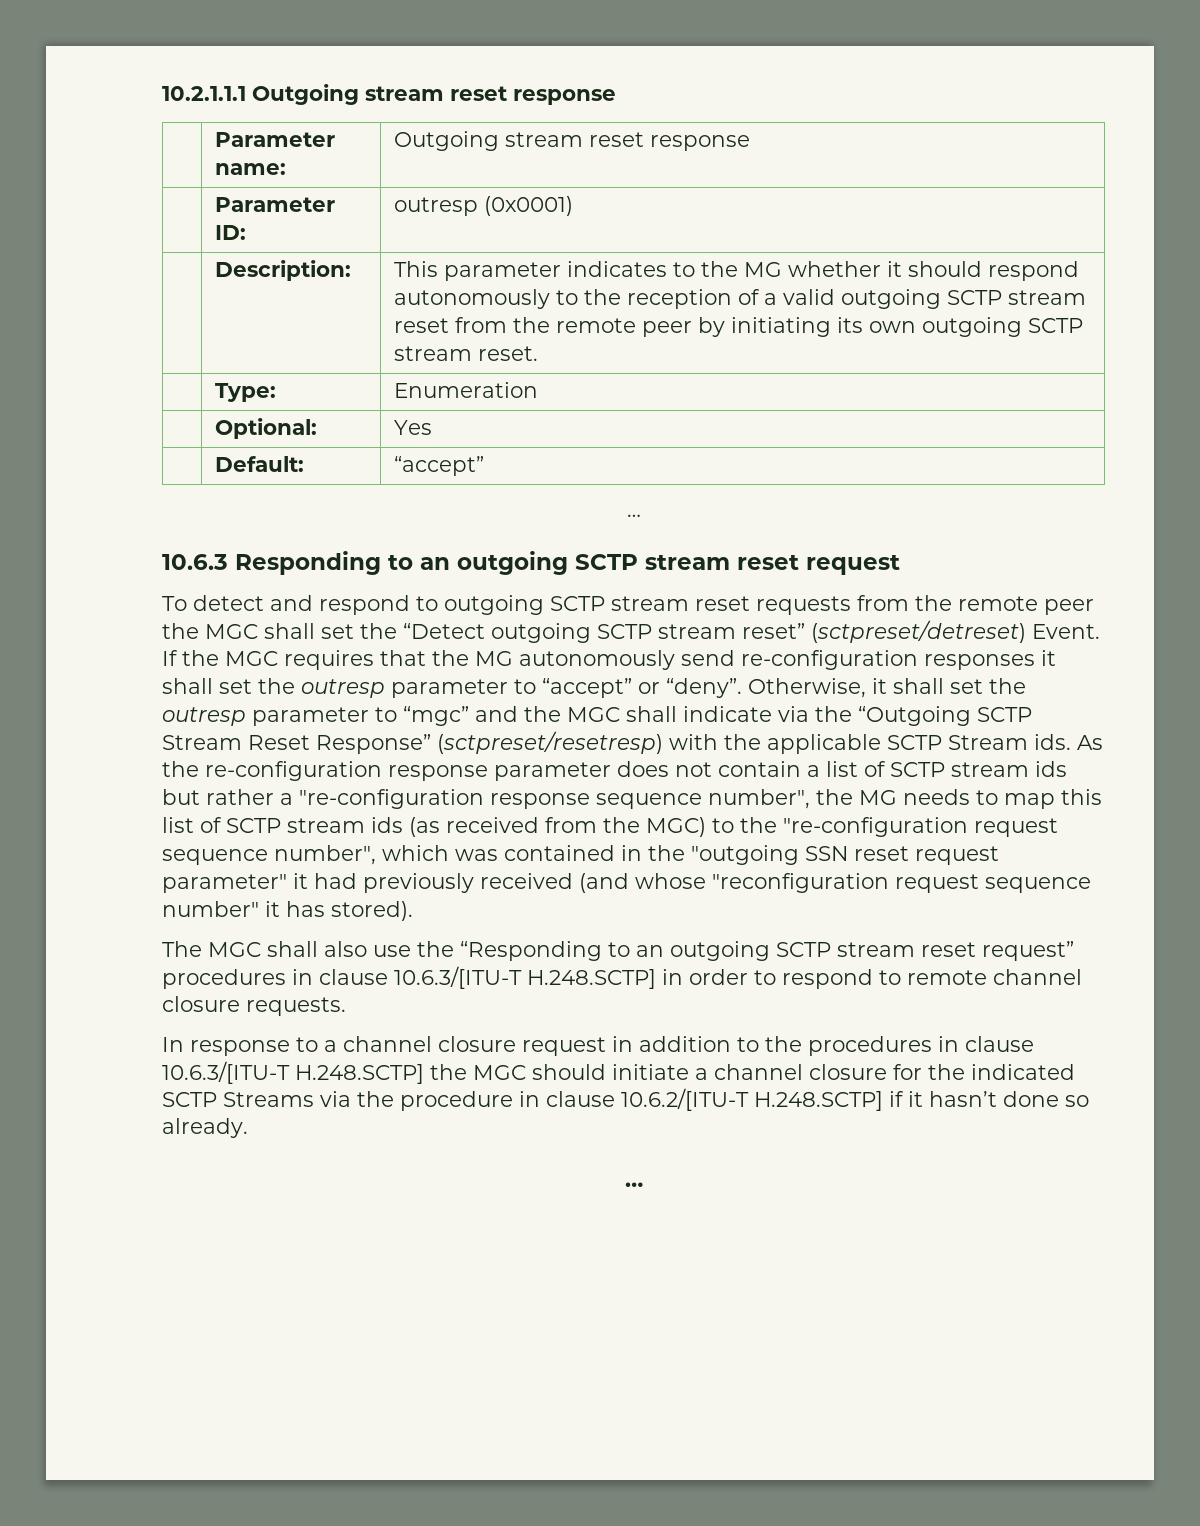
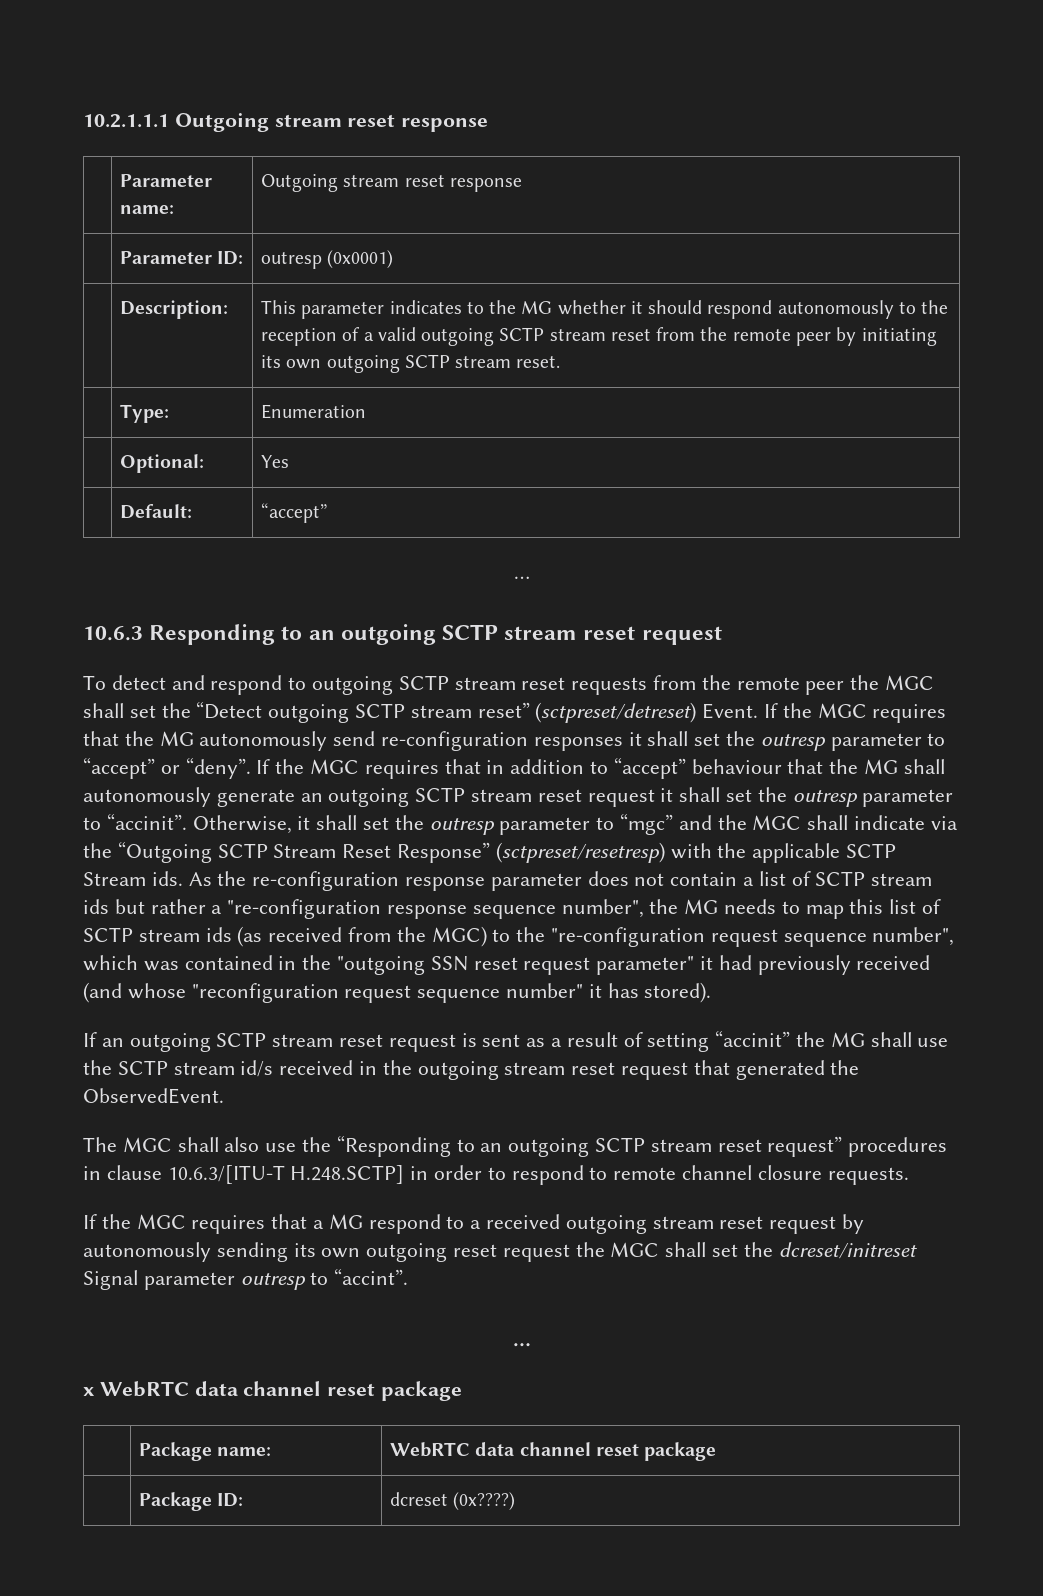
+ If the MGC requires that in addition to “accept” behaviour that the MG shall autonomously generate an outgoing SCTP stream reset request it shall set the outresp parameter to “accinit”.
+ If an outgoing SCTP stream reset request is sent as a result of setting “accinit” the MG shall use the SCTP stream id/s received in the outgoing stream reset request that generated the ObservedEvent.
- In response to a channel closure request in addition to the procedures in clause 10.6.3/[ITU-T H.248.SCTP] the MGC should initiate a channel closure for the indicated SCTP Streams via the procedure in clause 10.6.2/[ITU-T H.248.SCTP] if it hasn’t done so already.
+ If the MGC requires that a MG respond to a received outgoing stream reset request by autonomously sending its own outgoing reset request the MGC shall set the dcreset/initreset Signal parameter outresp to “accint”.
  …
+ x WebRTC data channel reset package
+ | Package name: | WebRTC data channel reset package
+ | Package ID: | dcreset (0x????)

